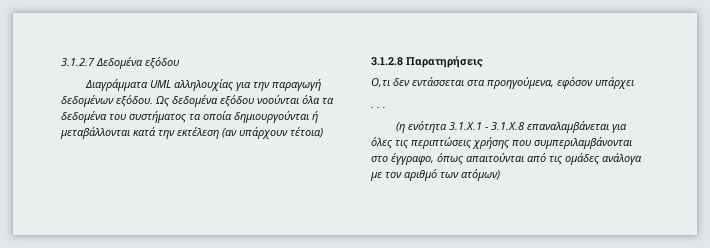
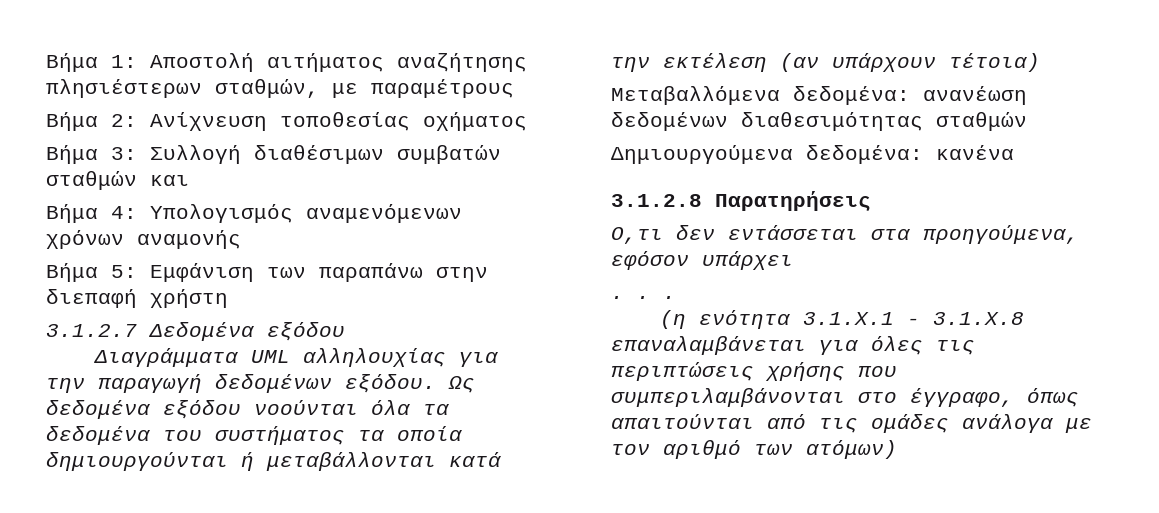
+ Βήμα 1: Αποστολή αιτήματος αναζήτησης πλησιέστερων σταθμών, με παραμέτρους
+ Βήμα 2: Ανίχνευση τοποθεσίας οχήματος
+ Βήμα 3: Συλλογή διαθέσιμων συμβατών σταθμών και
+ Βήμα 4: Υπολογισμός αναμενόμενων χρόνων αναμονής
+ Βήμα 5: Εμφάνιση των παραπάνω στην διεπαφή χρήστη
+ Μεταβαλλόμενα δεδομένα: ανανέωση δεδομένων διαθεσιμότητας σταθμών
+ Δημιουργούμενα δεδομένα: κανένα

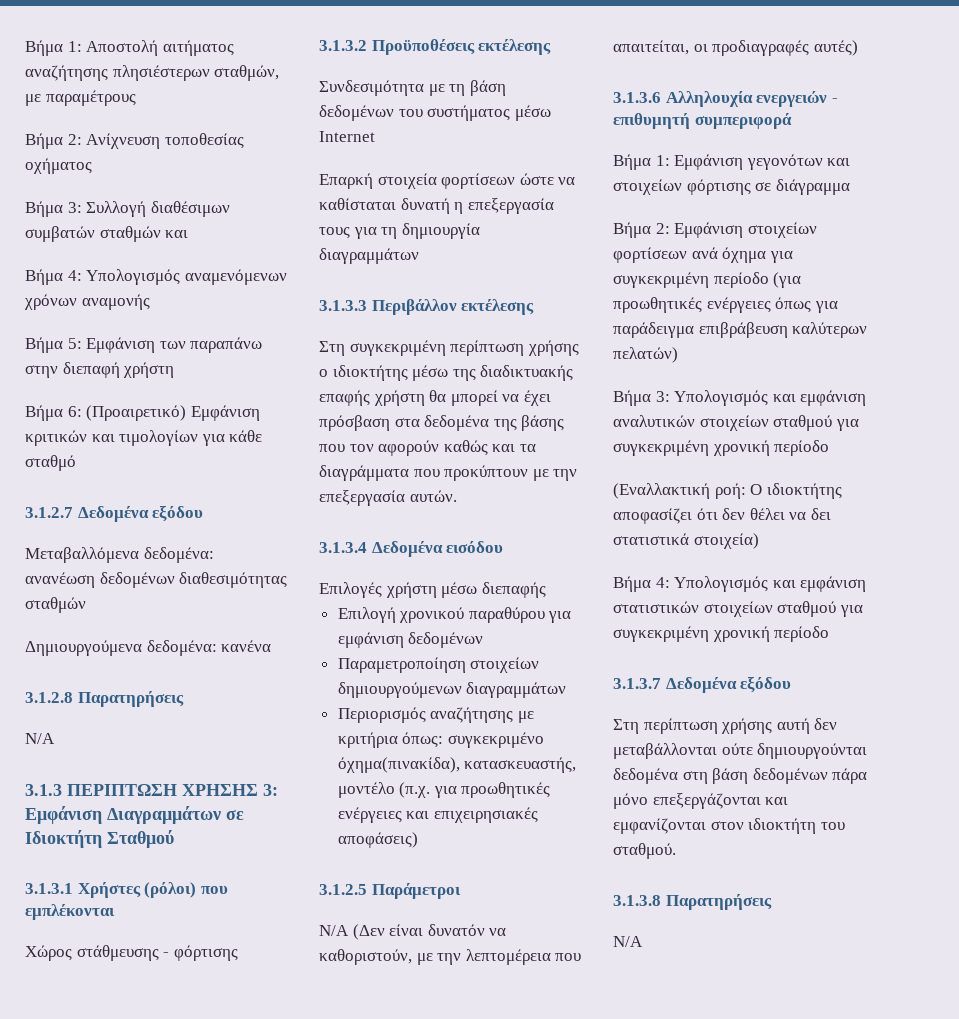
+ Βήμα 6: (Προαιρετικό) Εμφάνιση κριτικών και τιμολογίων για κάθε σταθμό
  3.1.2.7 Δεδομένα εξόδου
- Διαγράμματα UML αλληλουχίας για την παραγωγή δεδομένων εξόδου. Ως δεδομένα εξόδου νοούνται όλα τα δεδομένα του συστήματος τα οποία δημιουργούνται ή μεταβάλλονται κατά την εκτέλεση (αν υπάρχουν τέτοια)
  3.1.2.8 Παρατηρήσεις
- Ο,τι δεν εντάσσεται στα προηγούμενα, εφόσον υπάρχει
- . . .
- (η ενότητα 3.1.Χ.1 - 3.1.Χ.8 επαναλαμβάνεται για όλες τις περιπτώσεις χρήσης που συμπεριλαμβάνονται στο έγγραφο, όπως απαιτούνται από τις ομάδες ανάλογα με τον αριθμό των ατόμων)
+ Ν/Α
+ 3.1.3 ΠΕΡΙΠΤΩΣΗ ΧΡΗΣΗΣ 3: Εμφάνιση Διαγραμμάτων σε Ιδιοκτήτη Σταθμού
+ 3.1.3.1 Χρήστες (ρόλοι) που εμπλέκονται
+ Χώρος στάθμευσης - φόρτισης
+ 3.1.3.2 Προϋποθέσεις εκτέλεσης
+ Συνδεσιμότητα με τη βάση δεδομένων του συστήματος μέσω Internet
+ Επαρκή στοιχεία φορτίσεων ώστε να καθίσταται δυνατή η επεξεργασία τους για τη δημιουργία διαγραμμάτων
+ 3.1.3.3 Περιβάλλον εκτέλεσης
+ Στη συγκεκριμένη περίπτωση χρήσης ο ιδιοκτήτης μέσω της διαδικτυακής επαφής χρήστη θα μπορεί να έχει πρόσβαση στα δεδομένα της βάσης που τον αφορούν καθώς και τα διαγράμματα που προκύπτουν με την επεξεργασία αυτών.
+ 3.1.3.4 Δεδομένα εισόδου
+ Επιλογές χρήστη μέσω διεπαφής
+ Επιλογή χρονικού παραθύρου για εμφάνιση δεδομένων
+ Παραμετροποίηση στοιχείων δημιουργούμενων διαγραμμάτων
+ Περιορισμός αναζήτησης με κριτήρια όπως: συγκεκριμένο όχημα(πινακίδα), κατασκευαστής, μοντέλο (π.χ. για προωθητικές ενέργειες και επιχειρησιακές αποφάσεις)
+ 3.1.2.5 Παράμετροι
+ Ν/Α (Δεν είναι δυνατόν να καθοριστούν, με την λεπτομέρεια που απαιτείται, οι προδιαγραφές αυτές)
+ 3.1.3.6 Αλληλουχία ενεργειών - επιθυμητή συμπεριφορά
+ Βήμα 1: Εμφάνιση γεγονότων και στοιχείων φόρτισης σε διάγραμμα
+ Βήμα 2: Εμφάνιση στοιχείων φορτίσεων ανά όχημα για συγκεκριμένη περίοδο (για προωθητικές ενέργειες όπως για παράδειγμα επιβράβευση καλύτερων πελατών)
+ Βήμα 3: Υπολογισμός και εμφάνιση αναλυτικών στοιχείων σταθμού για συγκεκριμένη χρονική περίοδο
+ (Εναλλακτική ροή: Ο ιδιοκτήτης αποφασίζει ότι δεν θέλει να δει στατιστικά στοιχεία)
+ Βήμα 4: Υπολογισμός και εμφάνιση στατιστικών στοιχείων σταθμού για συγκεκριμένη χρονική περίοδο
+ 3.1.3.7 Δεδομένα εξόδου
+ Στη περίπτωση χρήσης αυτή δεν μεταβάλλονται ούτε δημιουργούνται δεδομένα στη βάση δεδομένων πάρα μόνο επεξεργάζονται και εμφανίζονται στον ιδιοκτήτη του σταθμού.
+ 3.1.3.8 Παρατηρήσεις
+ Ν/Α

